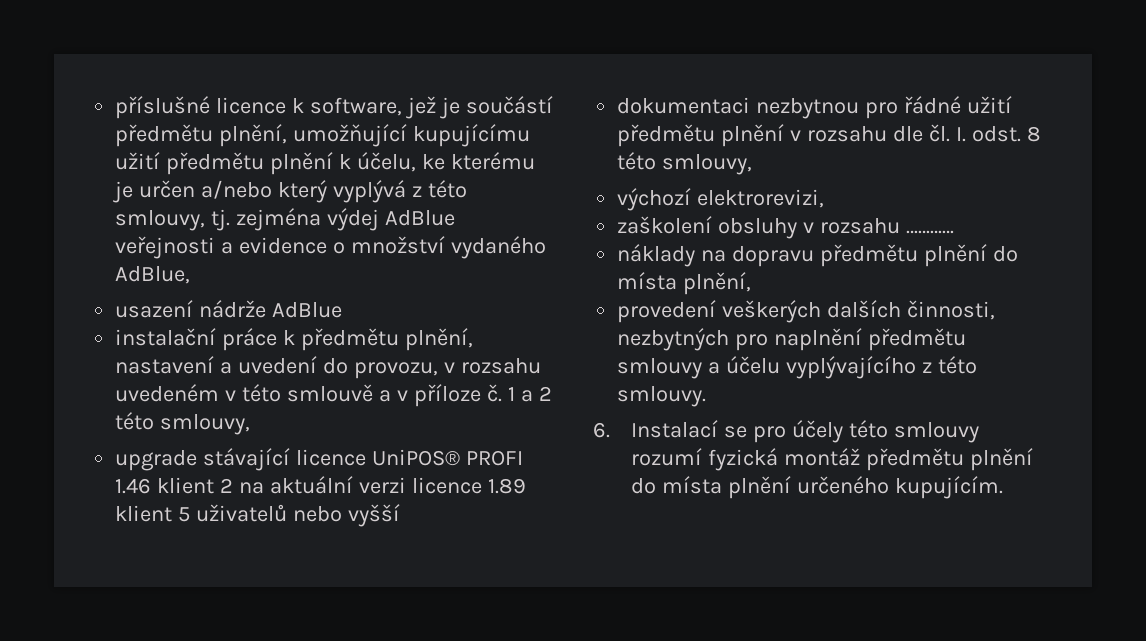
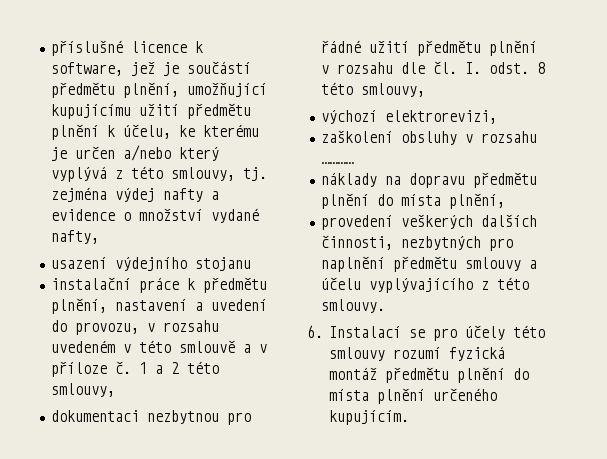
- příslušné licence k software, jež je součástí předmětu plnění, umožňující kupujícímu užití předmětu plnění k účelu, ke kterému je určen a/nebo který vyplývá z této smlouvy, tj. zejména výdej AdBlue veřejnosti a evidence o množství vydaného AdBlue,
+ příslušné licence k software, jež je součástí předmětu plnění, umožňující kupujícímu užití předmětu plnění k účelu, ke kterému je určen a/nebo který vyplývá z této smlouvy, tj. zejména výdej nafty a evidence o množství vydané nafty,
- usazení nádrže AdBlue
+ usazení výdejního stojanu
- upgrade stávající licence UniPOS® PROFI 1.46 klient 2 na aktuální verzi licence 1.89 klient 5 uživatelů nebo vyšší

